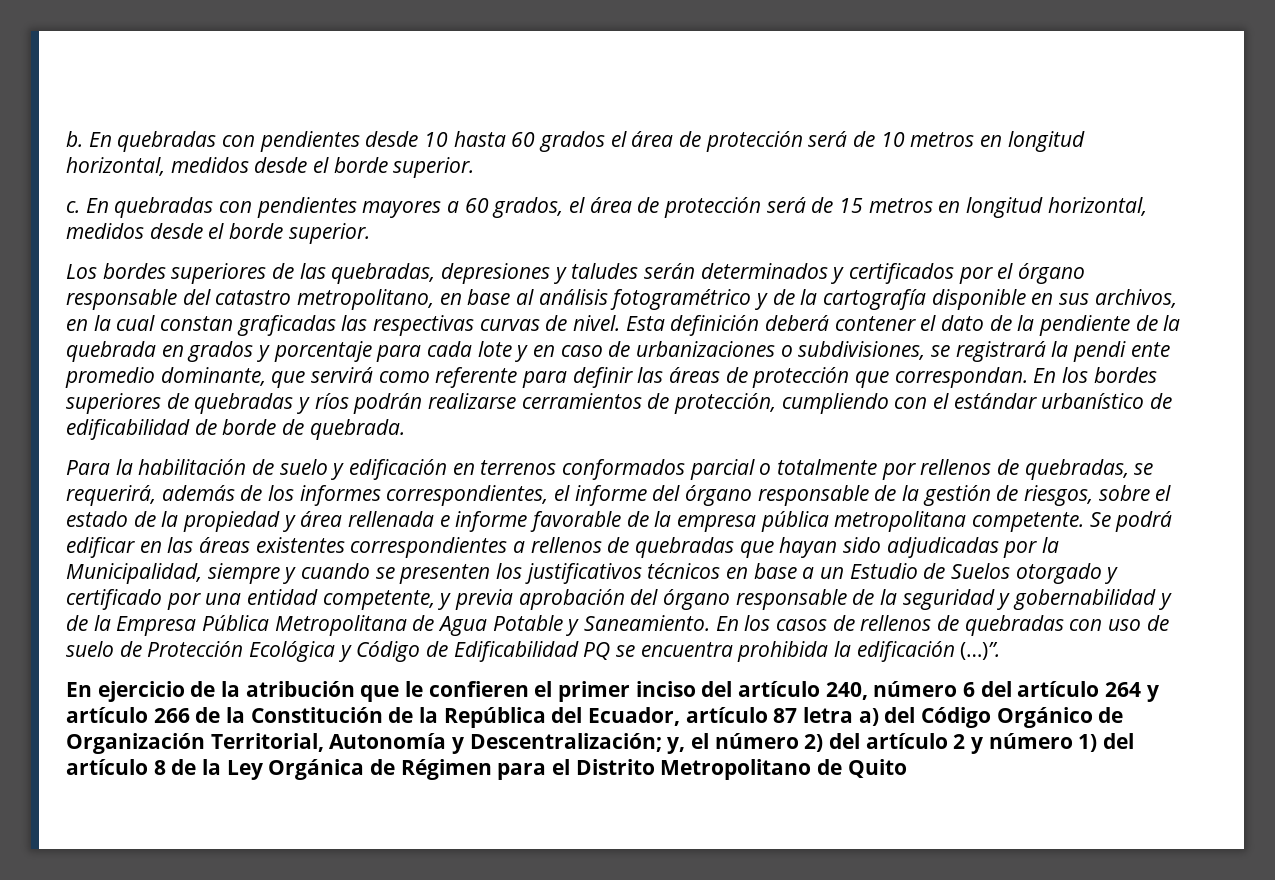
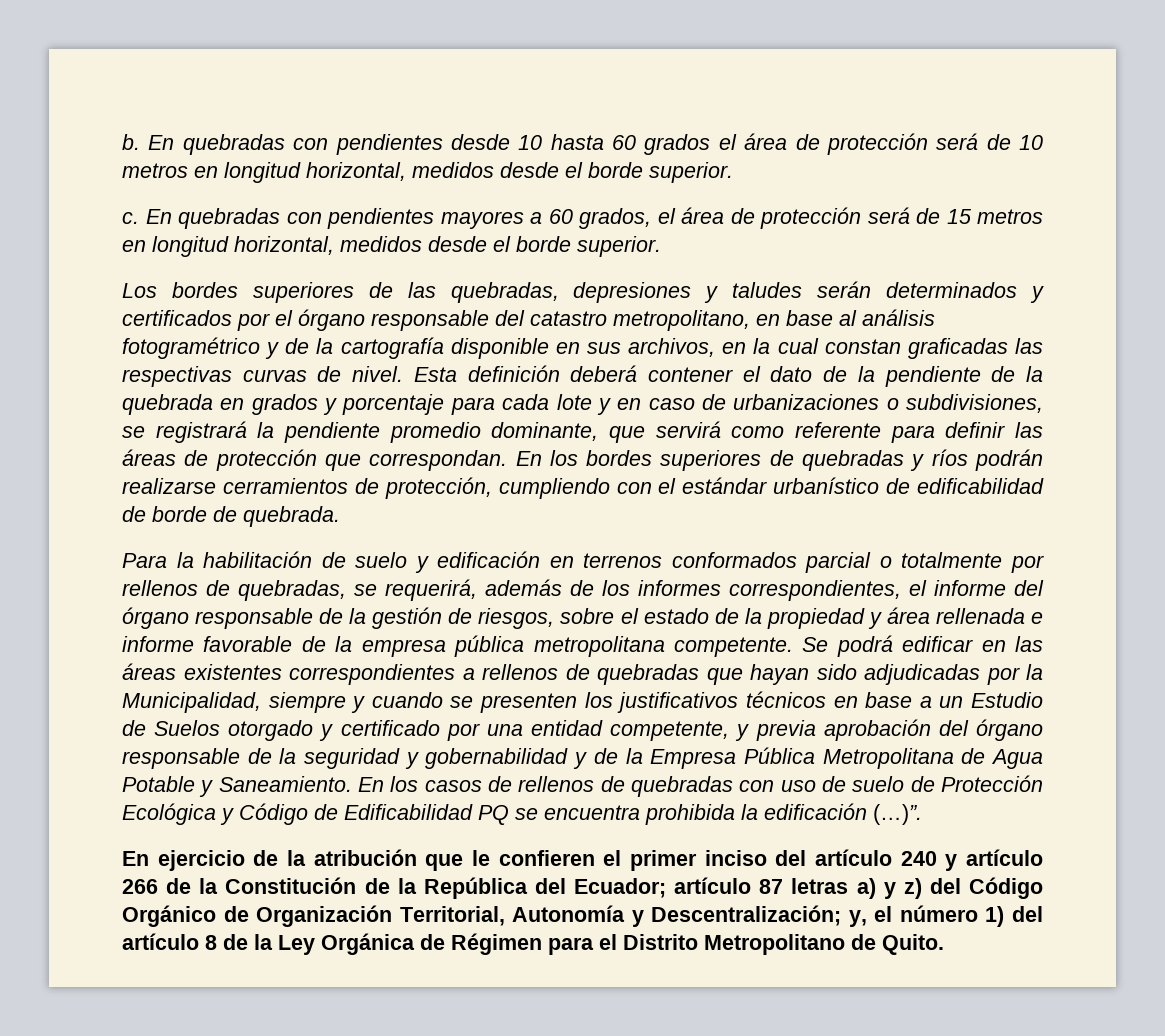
- Esta definición deberá contener el dato de la pendiente de la quebrada en grados y porcentaje para cada lote y en caso de urbanizaciones o subdivisiones, se registrará la pendi ente promedio dominante, que servirá como referente para definir las áreas de protección que correspondan.
+ Esta definición deberá contener el dato de la pendiente de la quebrada en grados y porcentaje para cada lote y en caso de urbanizaciones o subdivisiones, se registrará la pendiente promedio dominante, que servirá como referente para definir las áreas de protección que correspondan.
- En ejercicio de la atribución que le confieren el primer inciso del artículo 240, número 6 del artículo 264 y artículo 266 de la Constitución de la República del Ecuador, artículo 87 letra a) del Código Orgánico de Organización Territorial, Autonomía y Descentralización; y, el número 2) del artículo 2 y número 1) del artículo 8 de la Ley Orgánica de Régimen para el Distrito Metropolitano de Quito
+ En ejercicio de la atribución que le confieren el primer inciso del artículo 240 y artículo 266 de la Constitución de la República del Ecuador; artículo 87 letras a) y z) del Código Orgánico de Organización Territorial, Autonomía y Descentralización; y, el número 1) del artículo 8 de la Ley Orgánica de Régimen para el Distrito Metropolitano de Quito.

